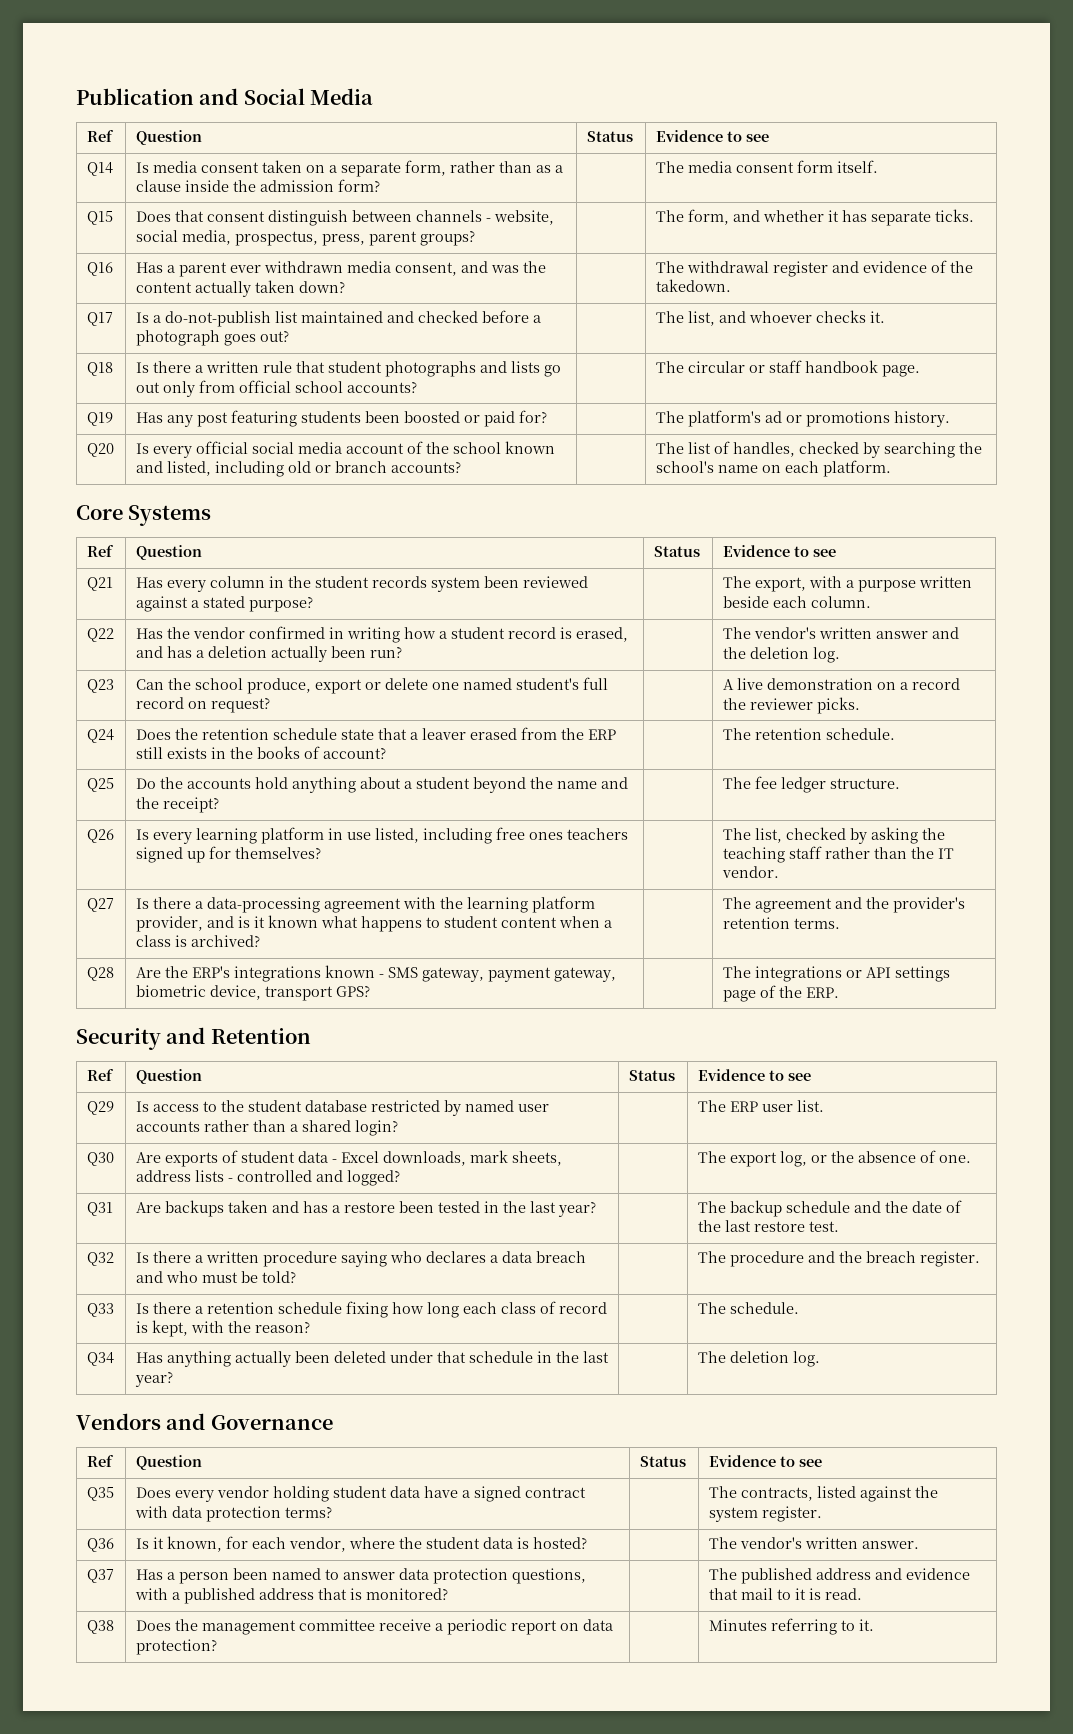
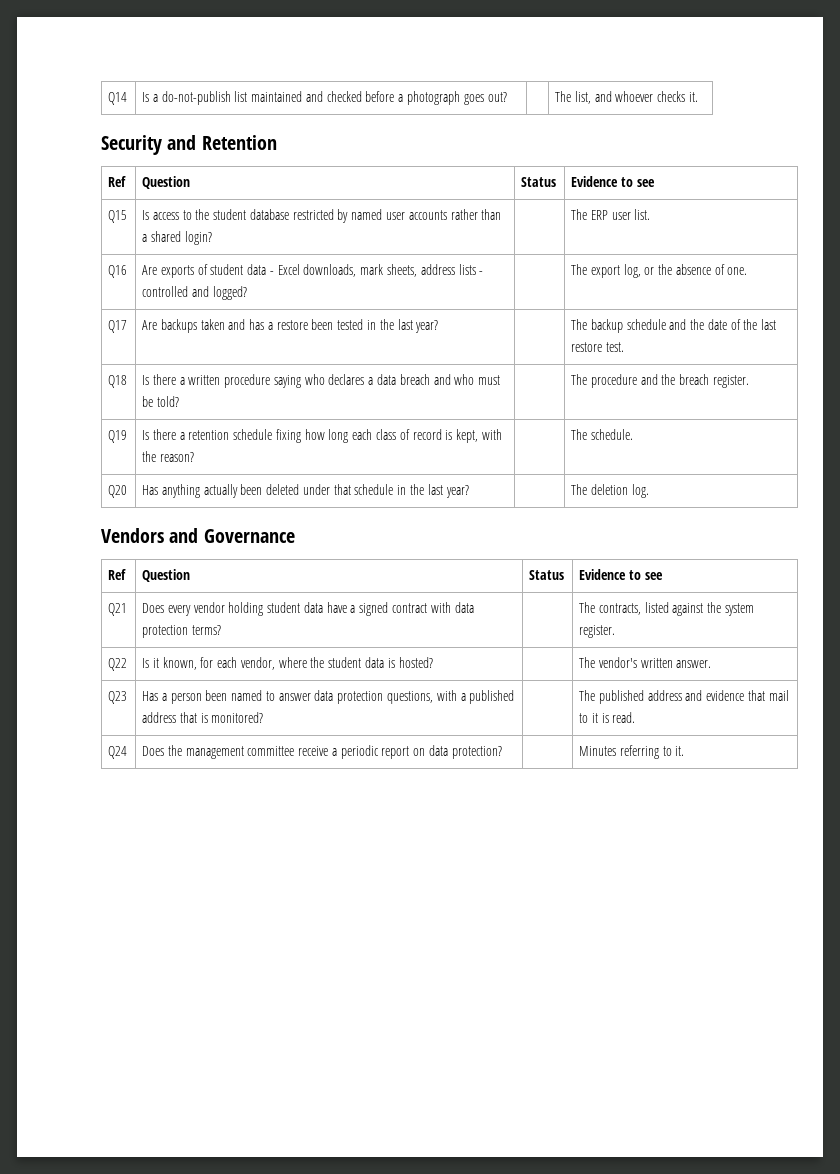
- Publication and Social Media
- Ref | Question | Status | Evidence to see
- Q14 | Is media consent taken on a separate form, rather than as a clause inside the admission form? | | The media consent form itself.
- Q15 | Does that consent distinguish between channels - website, social media, prospectus, press, parent groups? | | The form, and whether it has separate ticks.
- Q16 | Has a parent ever withdrawn media consent, and was the content actually taken down? | | The withdrawal register and evidence of the takedown.
- Q17 | Is a do-not-publish list maintained and checked before a photograph goes out? | | The list, and whoever checks it.
+ Q14 | Is a do-not-publish list maintained and checked before a photograph goes out? | | The list, and whoever checks it.
- Q18 | Is there a written rule that student photographs and lists go out only from official school accounts? | | The circular or staff handbook page.
- Q19 | Has any post featuring students been boosted or paid for? | | The platform's ad or promotions history.
- Q20 | Is every official social media account of the school known and listed, including old or branch accounts? | | The list of handles, checked by searching the school's name on each platform.
- Core Systems
- Ref | Question | Status | Evidence to see
- Q21 | Has every column in the student records system been reviewed against a stated purpose? | | The export, with a purpose written beside each column.
- Q22 | Has the vendor confirmed in writing how a student record is erased, and has a deletion actually been run? | | The vendor's written answer and the deletion log.
- Q23 | Can the school produce, export or delete one named student's full record on request? | | A live demonstration on a record the reviewer picks.
- Q24 | Does the retention schedule state that a leaver erased from the ERP still exists in the books of account? | | The retention schedule.
- Q25 | Do the accounts hold anything about a student beyond the name and the receipt? | | The fee ledger structure.
- Q26 | Is every learning platform in use listed, including free ones teachers signed up for themselves? | | The list, checked by asking the teaching staff rather than the IT vendor.
- Q27 | Is there a data-processing agreement with the learning platform provider, and is it known what happens to student content when a class is archived? | | The agreement and the provider's retention terms.
- Q28 | Are the ERP's integrations known - SMS gateway, payment gateway, biometric device, transport GPS? | | The integrations or API settings page of the ERP.
- Q29 | Is access to the student database restricted by named user accounts rather than a shared login? | | The ERP user list.
+ Q15 | Is access to the student database restricted by named user accounts rather than a shared login? | | The ERP user list.
- Q30 | Are exports of student data - Excel downloads, mark sheets, address lists - controlled and logged? | | The export log, or the absence of one.
+ Q16 | Are exports of student data - Excel downloads, mark sheets, address lists - controlled and logged? | | The export log, or the absence of one.
- Q31 | Are backups taken and has a restore been tested in the last year? | | The backup schedule and the date of the last restore test.
+ Q17 | Are backups taken and has a restore been tested in the last year? | | The backup schedule and the date of the last restore test.
- Q32 | Is there a written procedure saying who declares a data breach and who must be told? | | The procedure and the breach register.
+ Q18 | Is there a written procedure saying who declares a data breach and who must be told? | | The procedure and the breach register.
- Q33 | Is there a retention schedule fixing how long each class of record is kept, with the reason? | | The schedule.
+ Q19 | Is there a retention schedule fixing how long each class of record is kept, with the reason? | | The schedule.
- Q34 | Has anything actually been deleted under that schedule in the last year? | | The deletion log.
+ Q20 | Has anything actually been deleted under that schedule in the last year? | | The deletion log.
- Q35 | Does every vendor holding student data have a signed contract with data protection terms? | | The contracts, listed against the system register.
+ Q21 | Does every vendor holding student data have a signed contract with data protection terms? | | The contracts, listed against the system register.
- Q36 | Is it known, for each vendor, where the student data is hosted? | | The vendor's written answer.
+ Q22 | Is it known, for each vendor, where the student data is hosted? | | The vendor's written answer.
- Q37 | Has a person been named to answer data protection questions, with a published address that is monitored? | | The published address and evidence that mail to it is read.
+ Q23 | Has a person been named to answer data protection questions, with a published address that is monitored? | | The published address and evidence that mail to it is read.
- Q38 | Does the management committee receive a periodic report on data protection? | | Minutes referring to it.
+ Q24 | Does the management committee receive a periodic report on data protection? | | Minutes referring to it.

